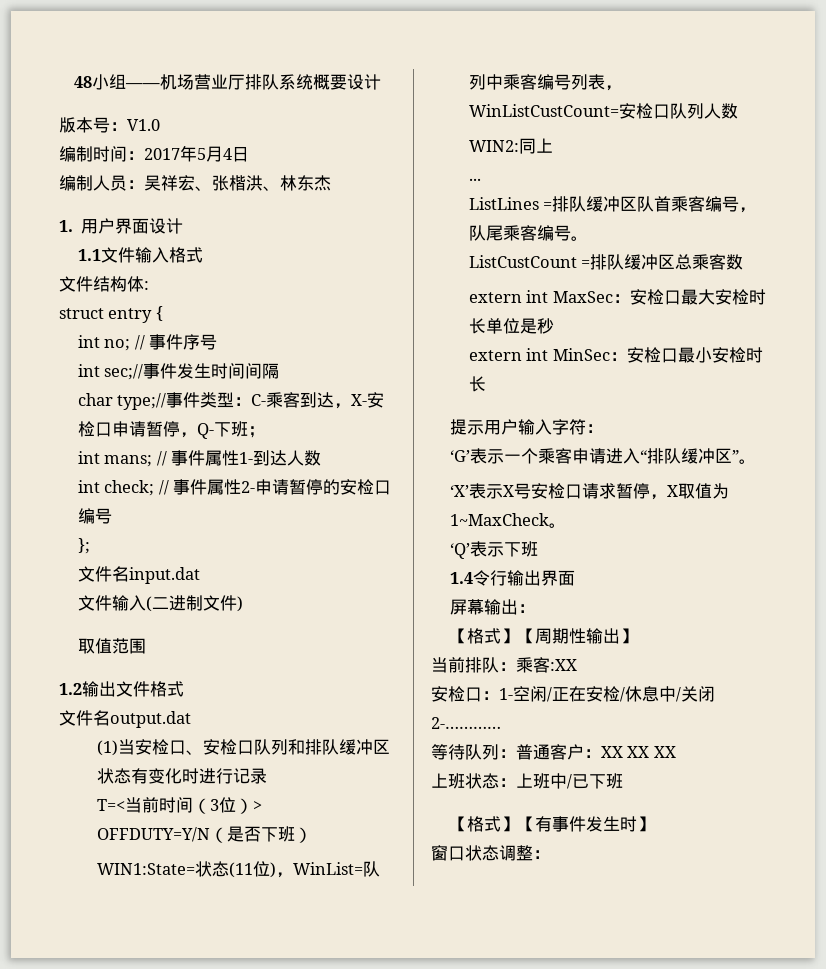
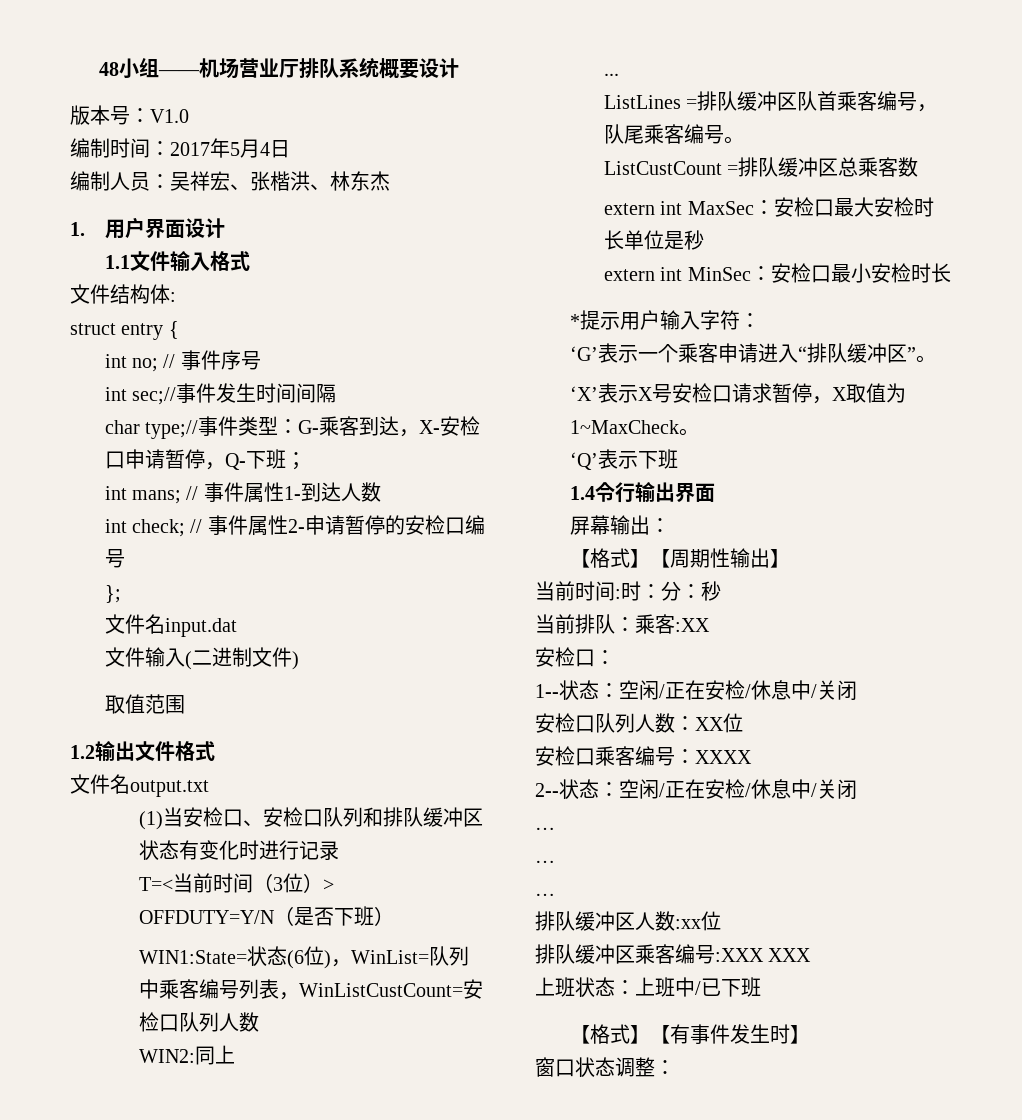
- char type;//事件类型：C-乘客到达，X-安检口申请暂停，Q-下班；
+ char type;//事件类型：G-乘客到达，X-安检口申请暂停，Q-下班；
- 文件名output.dat
+ 文件名output.txt
- WIN1:State=状态(11位)，WinList=队列中乘客编号列表，WinListCustCount=安检口队列人数
+ WIN1:State=状态(6位)，WinList=队列中乘客编号列表，WinListCustCount=安检口队列人数
- 提示用户输入字符：
+ *提示用户输入字符：
+ 当前时间:时：分：秒
- 安检口：1-空闲/正在安检/休息中/关闭2-…………
- 等待队列：普通客户：XX XX XX
+ 安检口：
+ 1--状态：空闲/正在安检/休息中/关闭
+ 安检口队列人数：XX位
+ 安检口乘客编号：XXXX
+ 2--状态：空闲/正在安检/休息中/关闭
+ …
+ …
+ …
+ 排队缓冲区人数:xx位
+ 排队缓冲区乘客编号:XXX XXX

